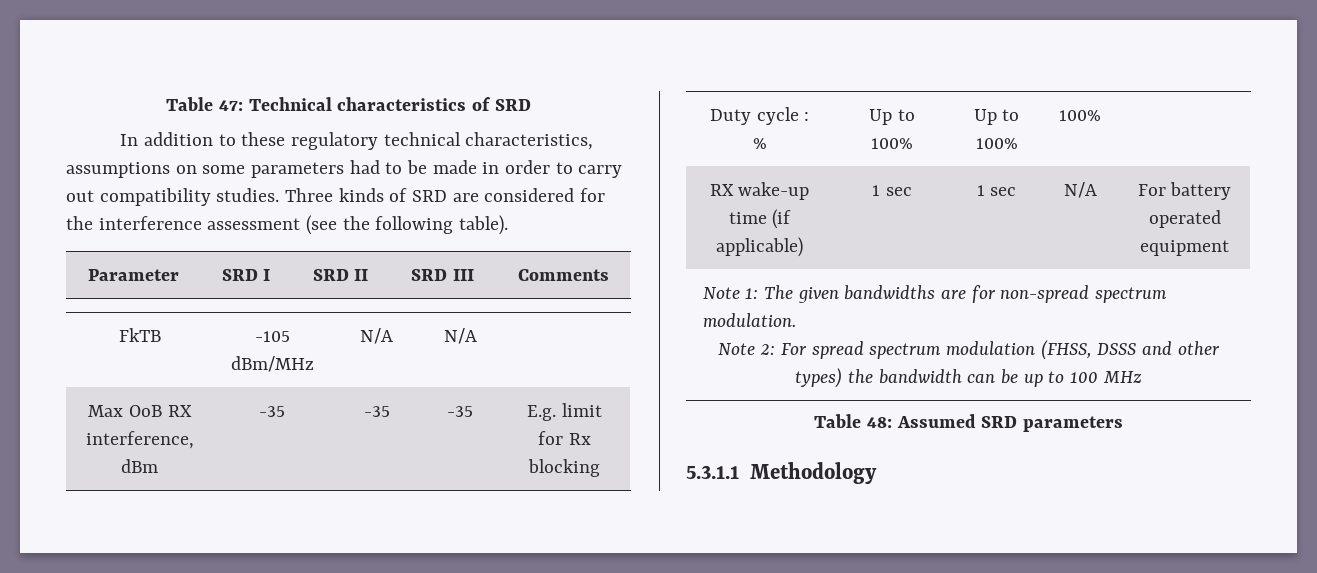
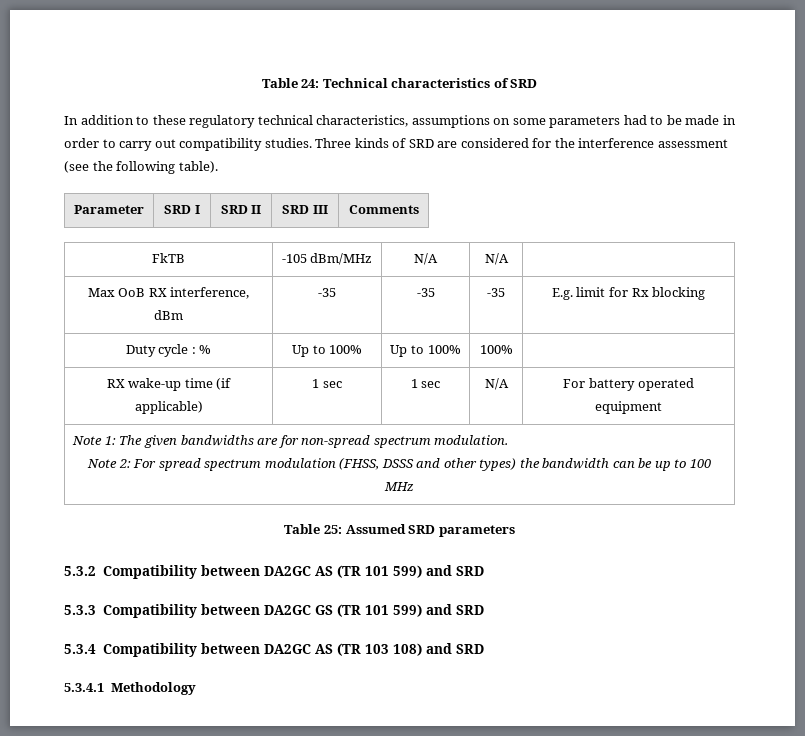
- Table 47: Technical characteristics of SRD
+ Table 24: Technical characteristics of SRD
- Table 48: Assumed SRD parameters
+ Table 25: Assumed SRD parameters
- 5.3.1.1 Methodology
+ 5.3.2 Compatibility between DA2GC AS (TR 101 599) and SRD
+ 5.3.3 Compatibility between DA2GC GS (TR 101 599) and SRD
+ 5.3.4 Compatibility between DA2GC AS (TR 103 108) and SRD
+ 5.3.4.1 Methodology

